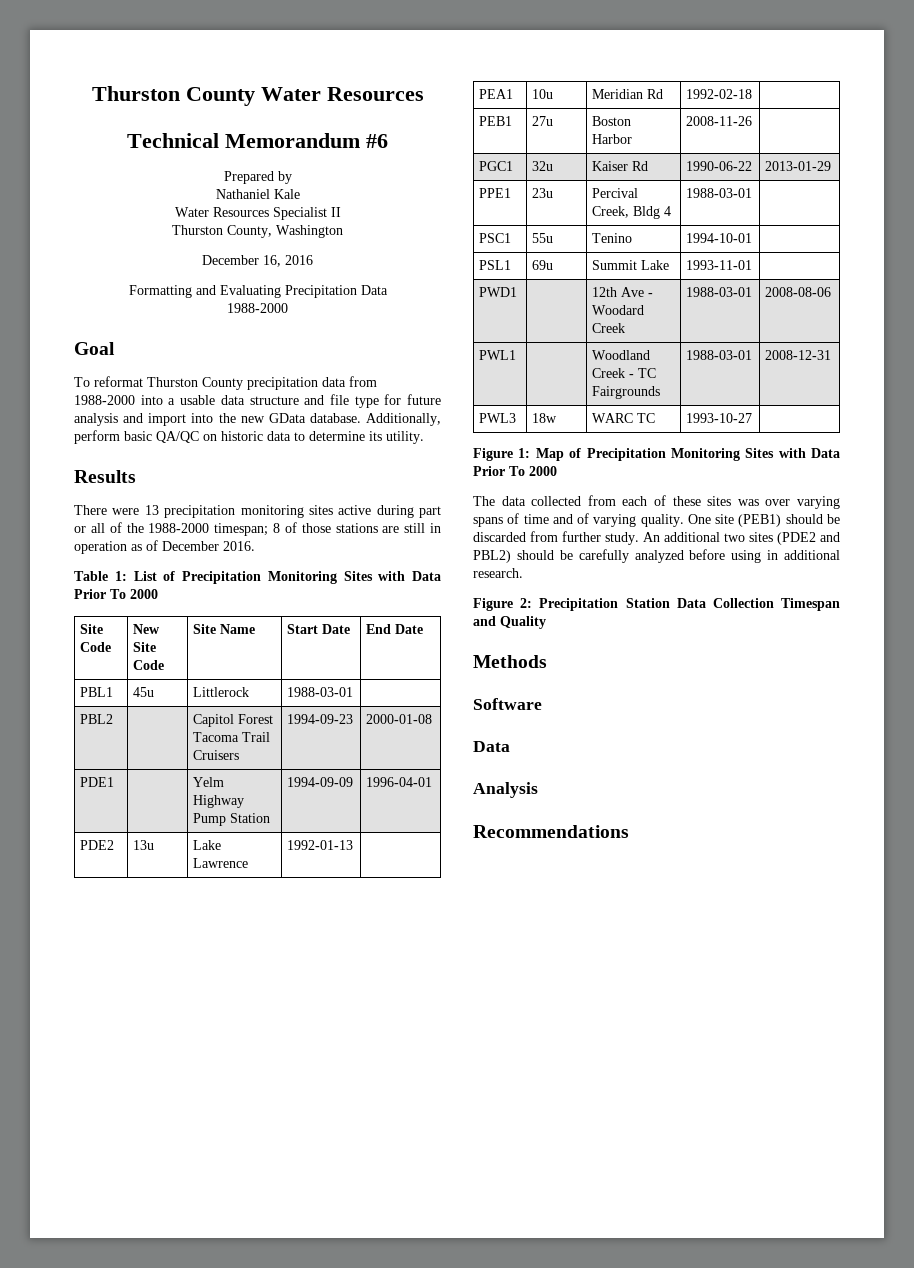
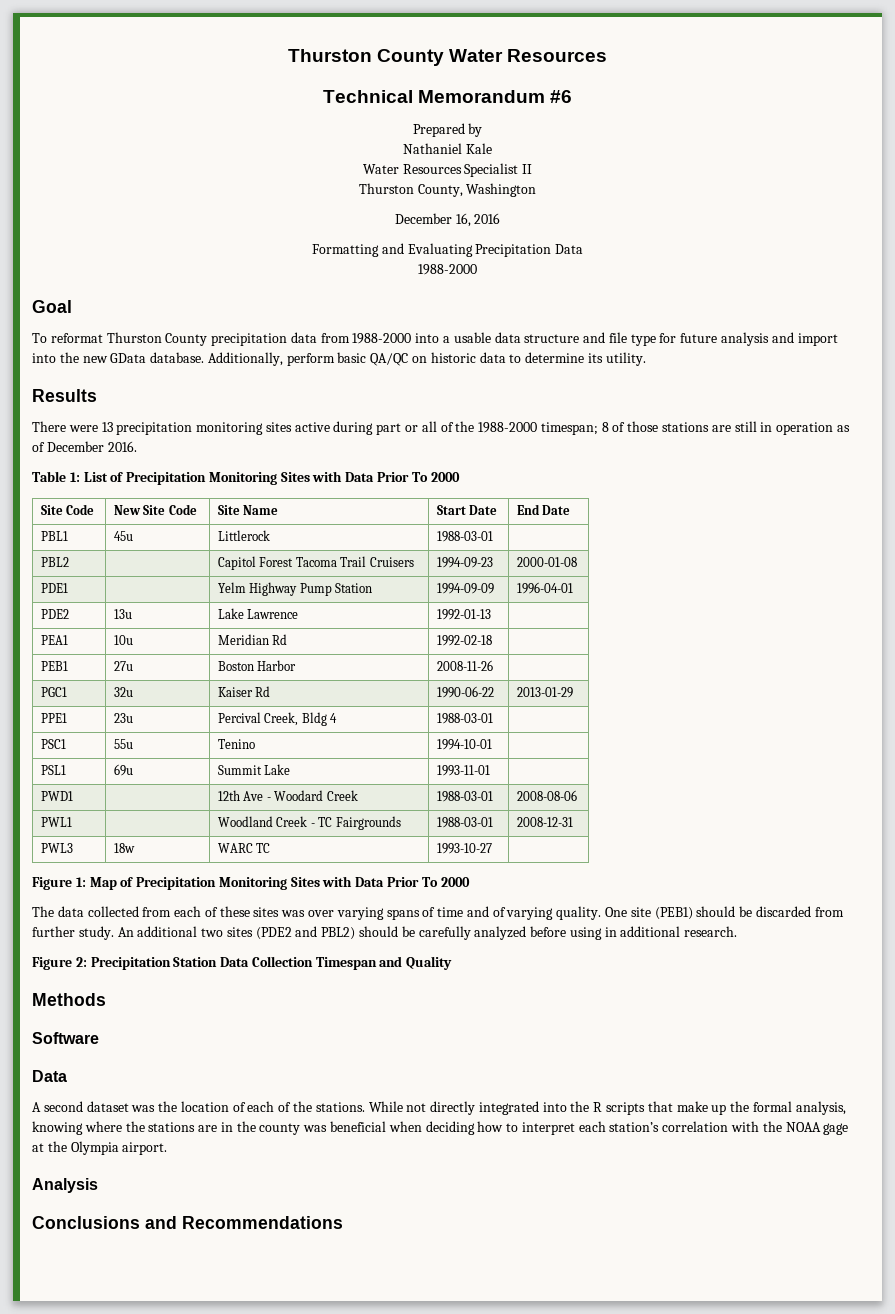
+ A second dataset was the location of each of the stations. While not directly integrated into the R scripts that make up the formal analysis, knowing where the stations are in the county was beneficial when deciding how to interpret each station’s correlation with the NOAA gage at the Olympia airport.
- Recommendations
+ Conclusions and Recommendations

